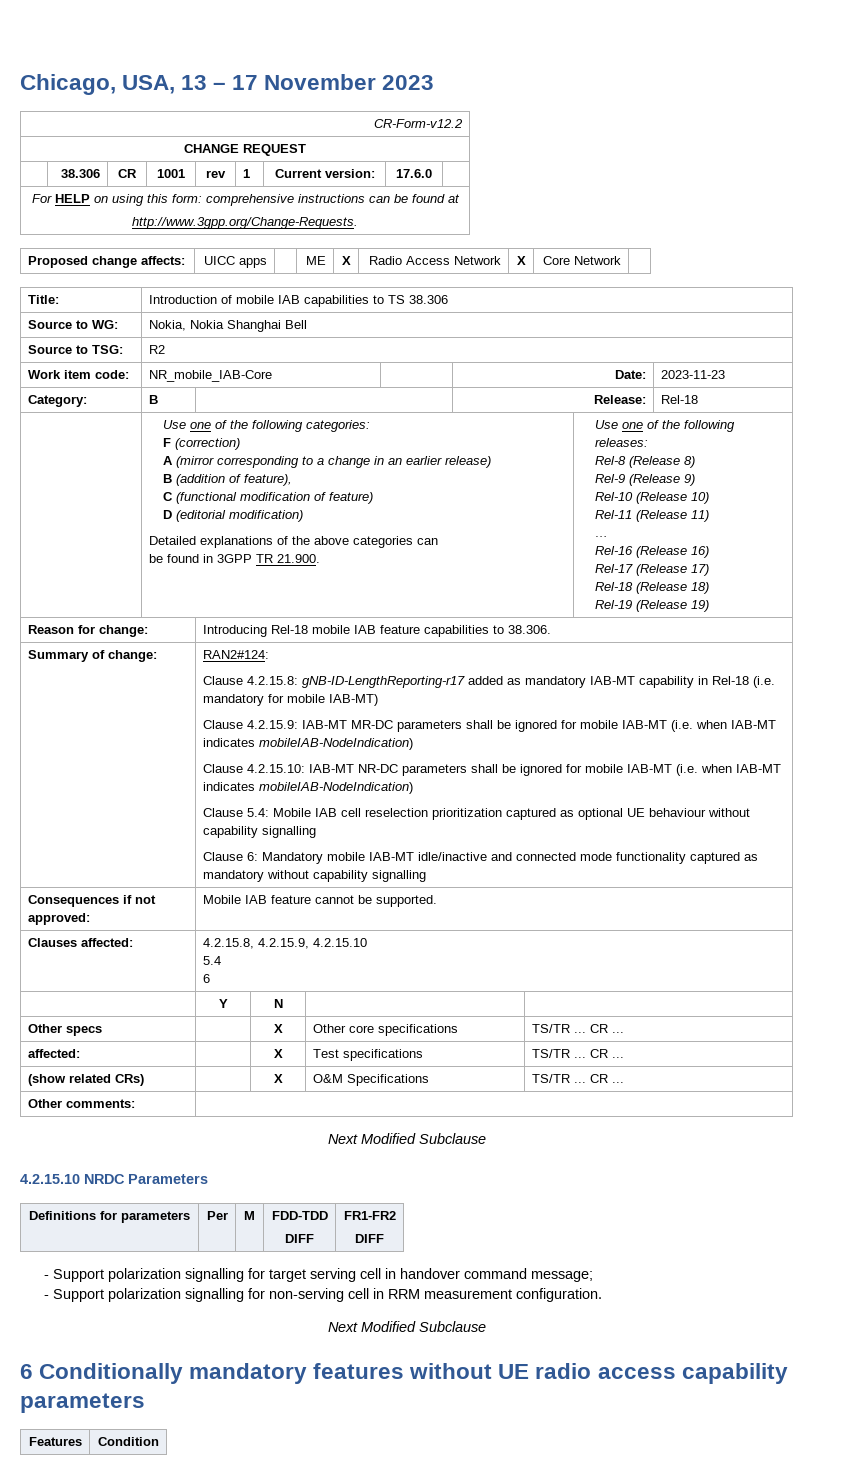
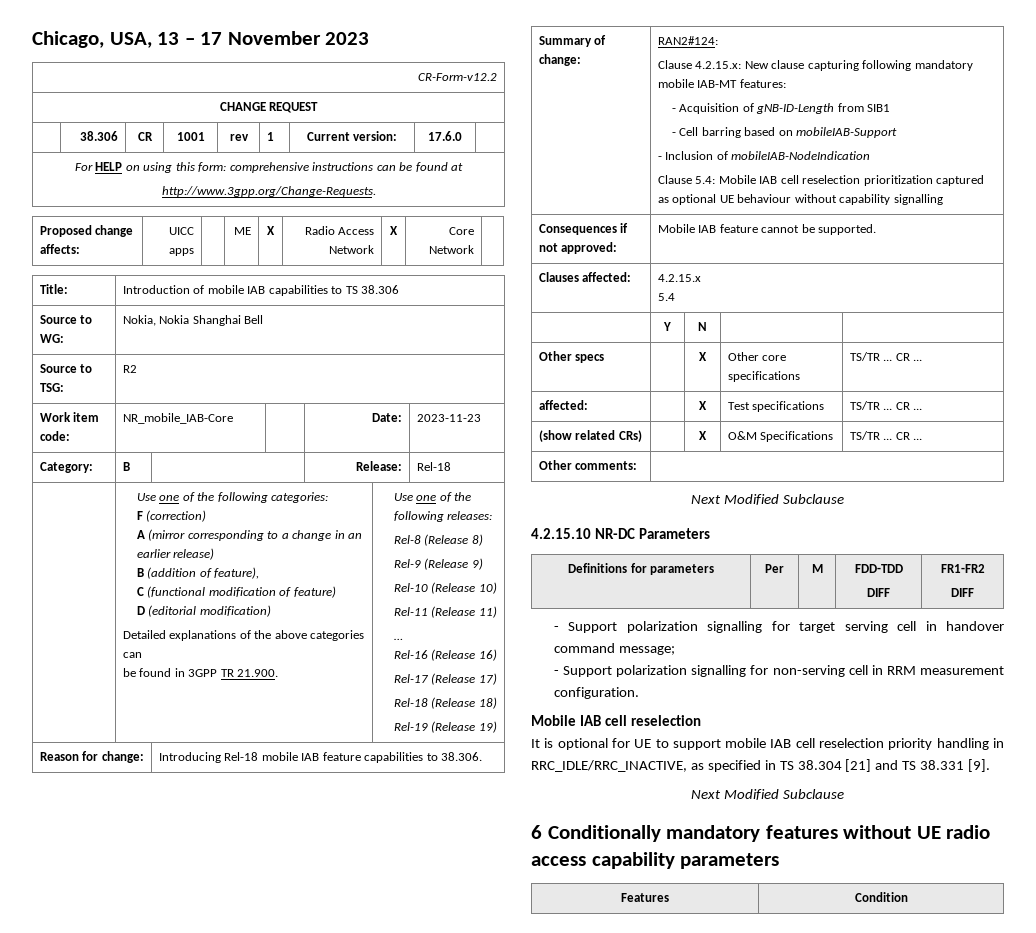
- Clause 4.2.15.8: gNB-ID-LengthReporting-r17 added as mandatory IAB-MT capability in Rel-18 (i.e. mandatory for mobile IAB-MT)
- Clause 4.2.15.9: IAB-MT MR-DC parameters shall be ignored for mobile IAB-MT (i.e. when IAB-MT indicates mobileIAB-NodeIndication)
- Clause 4.2.15.10: IAB-MT NR-DC parameters shall be ignored for mobile IAB-MT (i.e. when IAB-MT indicates mobileIAB-NodeIndication)
+ Clause 4.2.15.x: New clause capturing following mandatory mobile IAB-MT features:
+ - Acquisition of gNB-ID-Length from SIB1
+ - Cell barring based on mobileIAB-Support
+ - Inclusion of mobileIAB-NodeIndication
- Clause 6: Mandatory mobile IAB-MT idle/inactive and connected mode functionality captured as mandatory without capability signalling
- Clauses affected: | 4.2.15.8, 4.2.15.9, 4.2.15.10
+ Clauses affected: | 4.2.15.x
  5.4
- 6
- 4.2.15.10 NRDC Parameters
+ 4.2.15.10 NR-DC Parameters
  - Support polarization signalling for non-serving cell in RRM measurement configuration.
+ Mobile IAB cell reselection
+ It is optional for UE to support mobile IAB cell reselection priority handling in RRC_IDLE/RRC_INACTIVE, as specified in TS 38.304 [21] and TS 38.331 [9].

